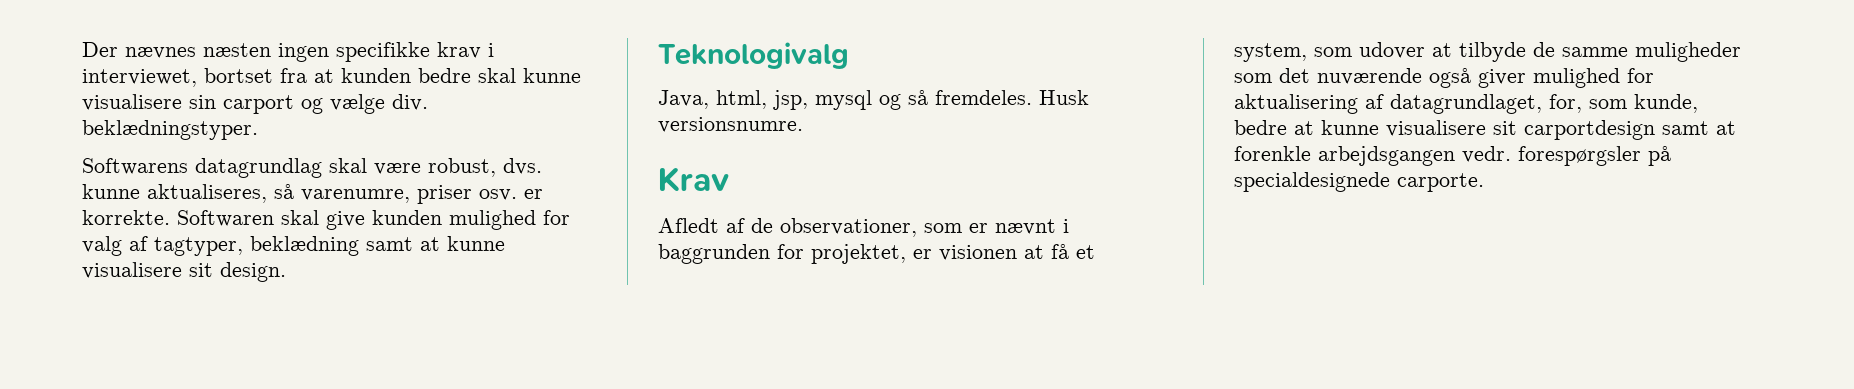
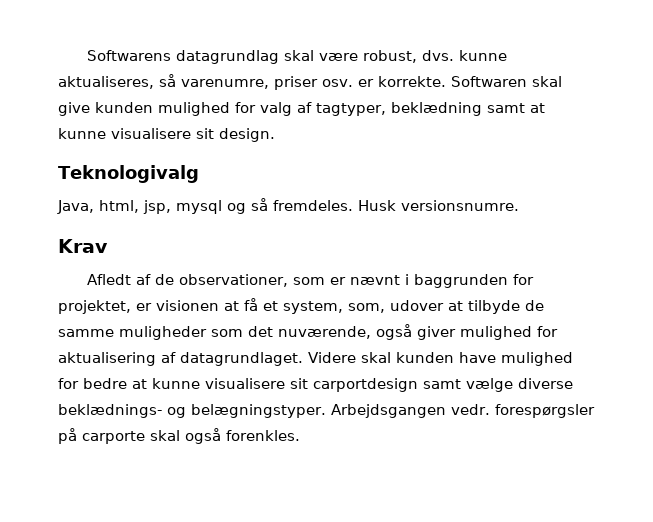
- Der nævnes næsten ingen specifikke krav i interviewet, bortset fra at kunden bedre skal kunne visualisere sin carport og vælge div. beklædningstyper.
- Afledt af de observationer, som er nævnt i baggrunden for projektet, er visionen at få et system, som udover at tilbyde de samme muligheder som det nuværende også giver mulighed for aktualisering af datagrundlaget, for, som kunde, bedre at kunne visualisere sit carportdesign samt at forenkle arbejdsgangen vedr. forespørgsler på specialdesignede carporte.
+ Afledt af de observationer, som er nævnt i baggrunden for projektet, er visionen at få et system, som, udover at tilbyde de samme muligheder som det nuværende, også giver mulighed for aktualisering af datagrundlaget. Videre skal kunden have mulighed for bedre at kunne visualisere sit carportdesign samt vælge diverse beklædnings- og belægningstyper. Arbejdsgangen vedr. forespørgsler på carporte skal også forenkles.

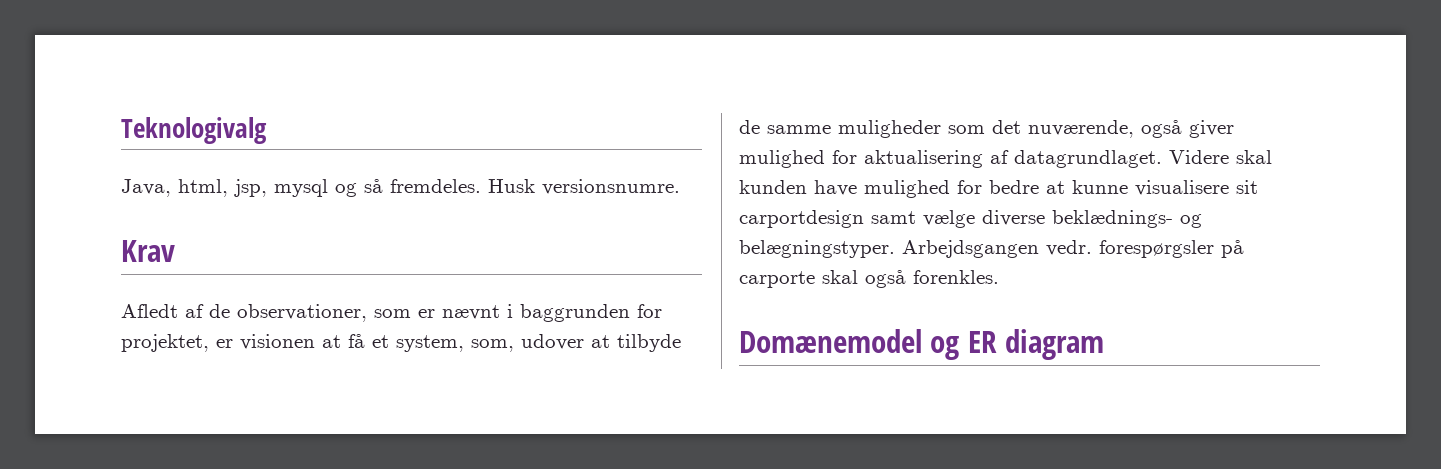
- Softwarens datagrundlag skal være robust, dvs. kunne aktualiseres, så varenumre, priser osv. er korrekte. Softwaren skal give kunden mulighed for valg af tagtyper, beklædning samt at kunne visualisere sit design.
+ Domænemodel og ER diagram

